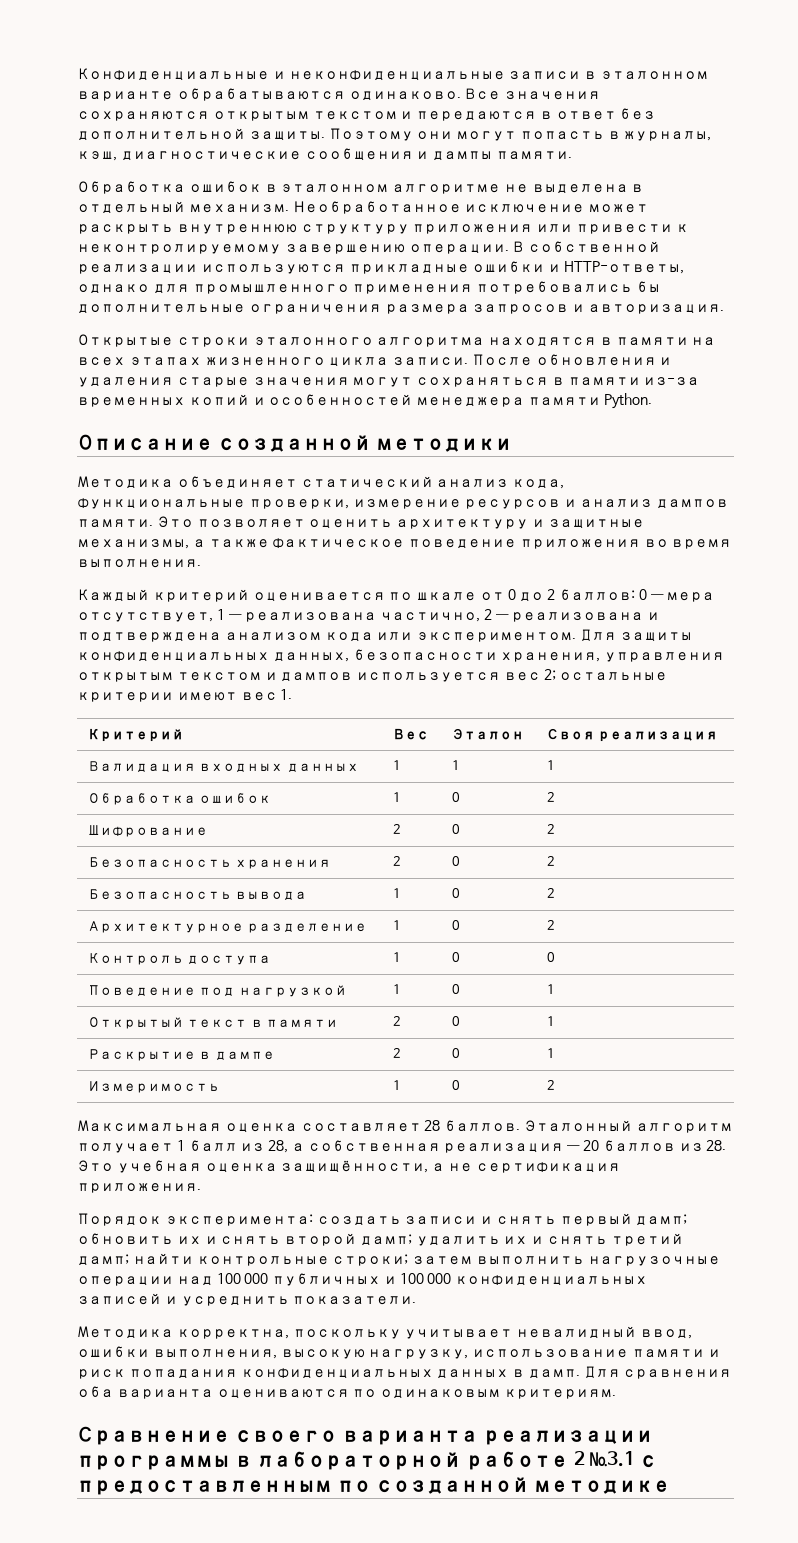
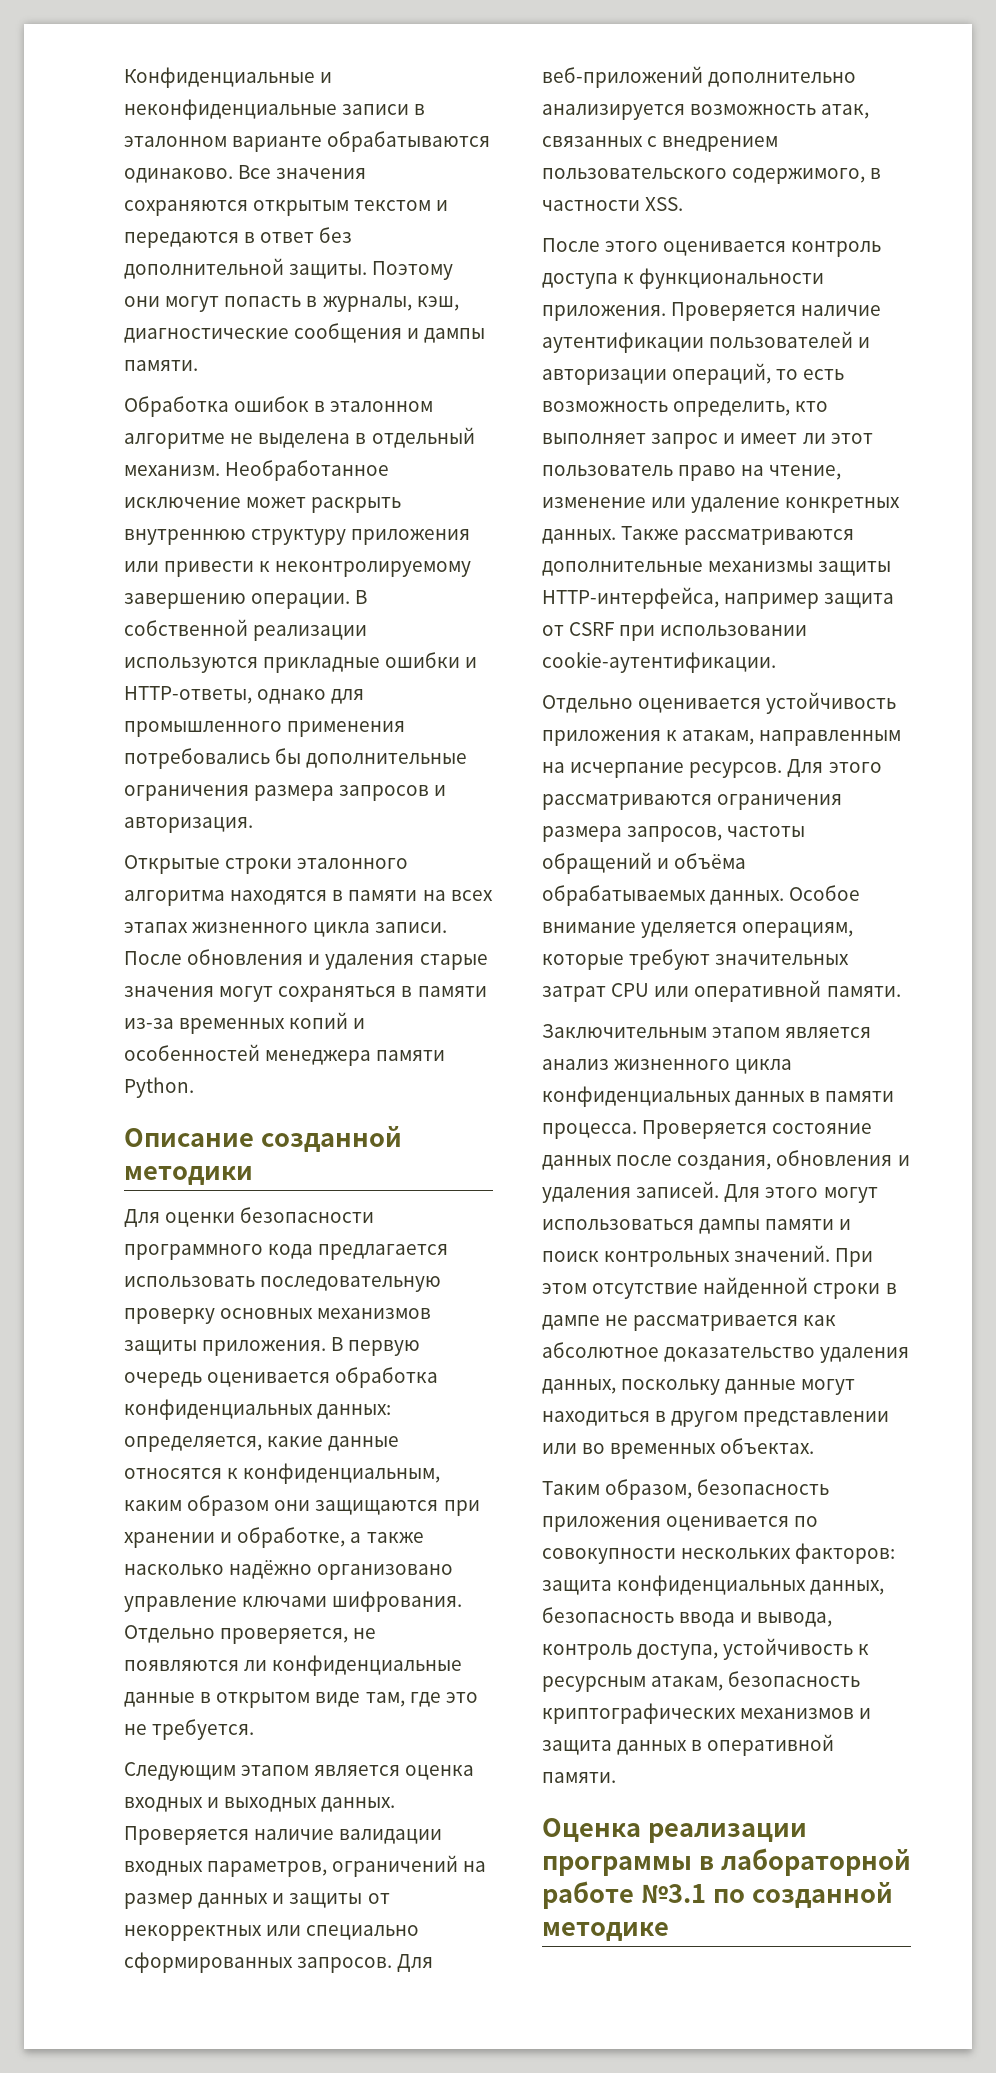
- Методика объединяет статический анализ кода, функциональные проверки, измерение ресурсов и анализ дампов памяти. Это позволяет оценить архитектуру и защитные механизмы, а также фактическое поведение приложения во время выполнения.
- Каждый критерий оценивается по шкале от 0 до 2 баллов: 0 — мера отсутствует, 1 — реализована частично, 2 — реализована и подтверждена анализом кода или экспериментом. Для защиты конфиденциальных данных, безопасности хранения, управления открытым текстом и дампов используется вес 2; остальные критерии имеют вес 1.
- Критерий | Вес | Эталон | Своя реализация
- Валидация входных данных | 1 | 1 | 1
- Обработка ошибок | 1 | 0 | 2
- Шифрование | 2 | 0 | 2
- Безопасность хранения | 2 | 0 | 2
- Безопасность вывода | 1 | 0 | 2
- Архитектурное разделение | 1 | 0 | 2
- Контроль доступа | 1 | 0 | 0
- Поведение под нагрузкой | 1 | 0 | 1
- Открытый текст в памяти | 2 | 0 | 1
- Раскрытие в дампе | 2 | 0 | 1
- Измеримость | 1 | 0 | 2
- Максимальная оценка составляет 28 баллов. Эталонный алгоритм получает 1 балл из 28, а собственная реализация — 20 баллов из 28. Это учебная оценка защищённости, а не сертификация приложения.
- Порядок эксперимента: создать записи и снять первый дамп; обновить их и снять второй дамп; удалить их и снять третий дамп; найти контрольные строки; затем выполнить нагрузочные операции над 100 000 публичных и 100 000 конфиденциальных записей и усреднить показатели.
- Методика корректна, поскольку учитывает невалидный ввод, ошибки выполнения, высокую нагрузку, использование памяти и риск попадания конфиденциальных данных в дамп. Для сравнения оба варианта оцениваются по одинаковым критериям.
- Сравнение своего варианта реализации программы в лабораторной работе 2 №3.1 с предоставленным по созданной методике
+ Для оценки безопасности программного кода предлагается использовать последовательную проверку основных механизмов защиты приложения. В первую очередь оценивается обработка конфиденциальных данных: определяется, какие данные относятся к конфиденциальным, каким образом они защищаются при хранении и обработке, а также насколько надёжно организовано управление ключами шифрования. Отдельно проверяется, не появляются ли конфиденциальные данные в открытом виде там, где это не требуется.
+ Следующим этапом является оценка входных и выходных данных. Проверяется наличие валидации входных параметров, ограничений на размер данных и защиты от некорректных или специально сформированных запросов. Для веб-приложений дополнительно анализируется возможность атак, связанных с внедрением пользовательского содержимого, в частности XSS.
+ После этого оценивается контроль доступа к функциональности приложения. Проверяется наличие аутентификации пользователей и авторизации операций, то есть возможность определить, кто выполняет запрос и имеет ли этот пользователь право на чтение, изменение или удаление конкретных данных. Также рассматриваются дополнительные механизмы защиты HTTP-интерфейса, например защита от CSRF при использовании cookie-аутентификации.
+ Отдельно оценивается устойчивость приложения к атакам, направленным на исчерпание ресурсов. Для этого рассматриваются ограничения размера запросов, частоты обращений и объёма обрабатываемых данных. Особое внимание уделяется операциям, которые требуют значительных затрат CPU или оперативной памяти.
+ Заключительным этапом является анализ жизненного цикла конфиденциальных данных в памяти процесса. Проверяется состояние данных после создания, обновления и удаления записей. Для этого могут использоваться дампы памяти и поиск контрольных значений. При этом отсутствие найденной строки в дампе не рассматривается как абсолютное доказательство удаления данных, поскольку данные могут находиться в другом представлении или во временных объектах.
+ Таким образом, безопасность приложения оценивается по совокупности нескольких факторов: защита конфиденциальных данных, безопасность ввода и вывода, контроль доступа, устойчивость к ресурсным атакам, безопасность криптографических механизмов и защита данных в оперативной памяти.
+ Оценка реализации программы в лабораторной работе №3.1 по созданной методике

